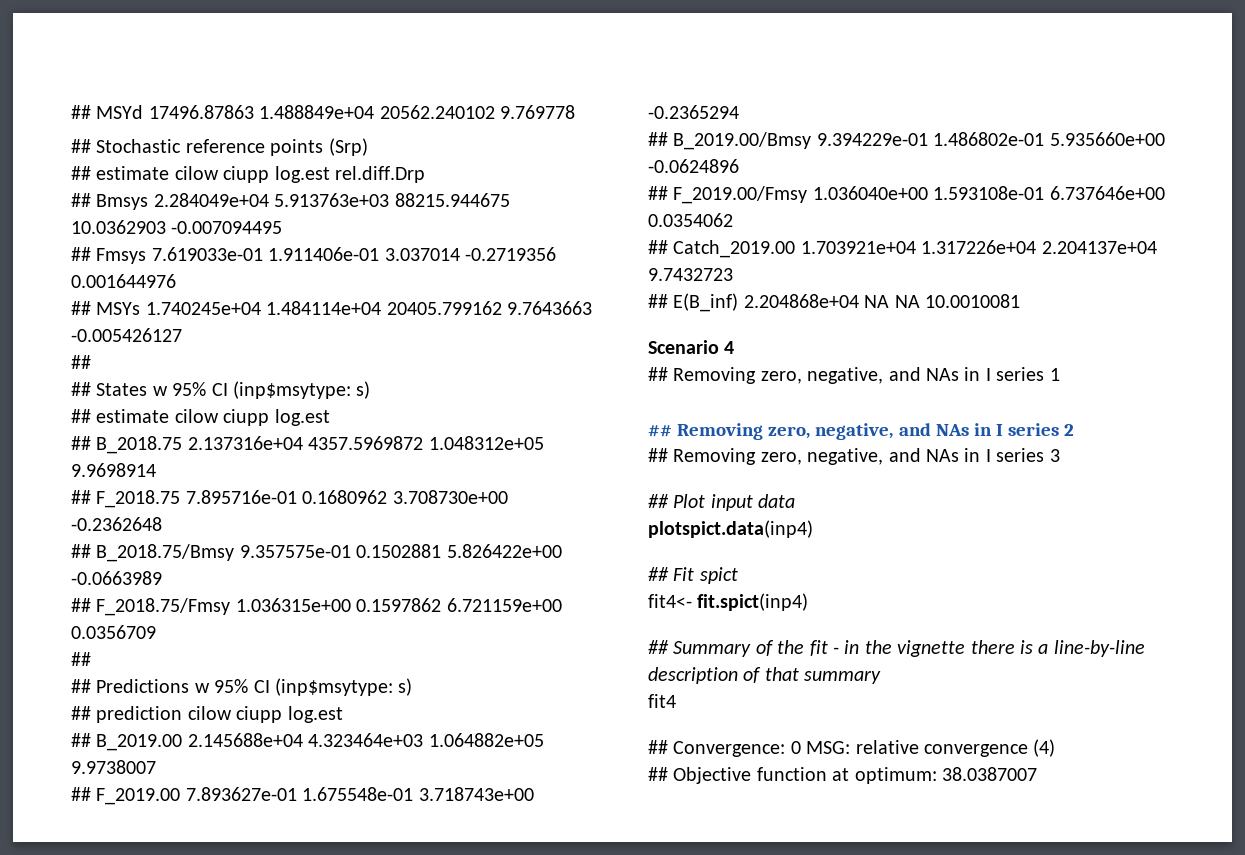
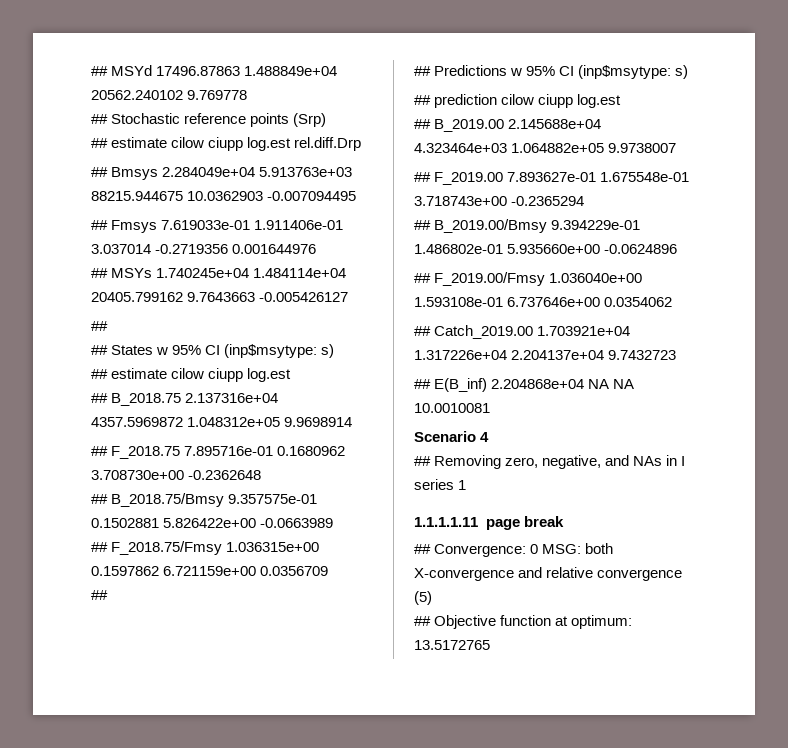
- ## Removing zero, negative, and NAs in I series 2
- ## Removing zero, negative, and NAs in I series 3
- ## Plot input data
- plotspict.data(inp4)
- ## Fit spict
- fit4<- fit.spict(inp4)
- ## Summary of the fit - in the vignette there is a line-by-line description of that summary
- fit4
+ 1.1.1.1.11 page break
- ## Convergence: 0 MSG: relative convergence (4)
+ ## Convergence: 0 MSG: both X-convergence and relative convergence (5)
- ## Objective function at optimum: 38.0387007
+ ## Objective function at optimum: 13.5172765

